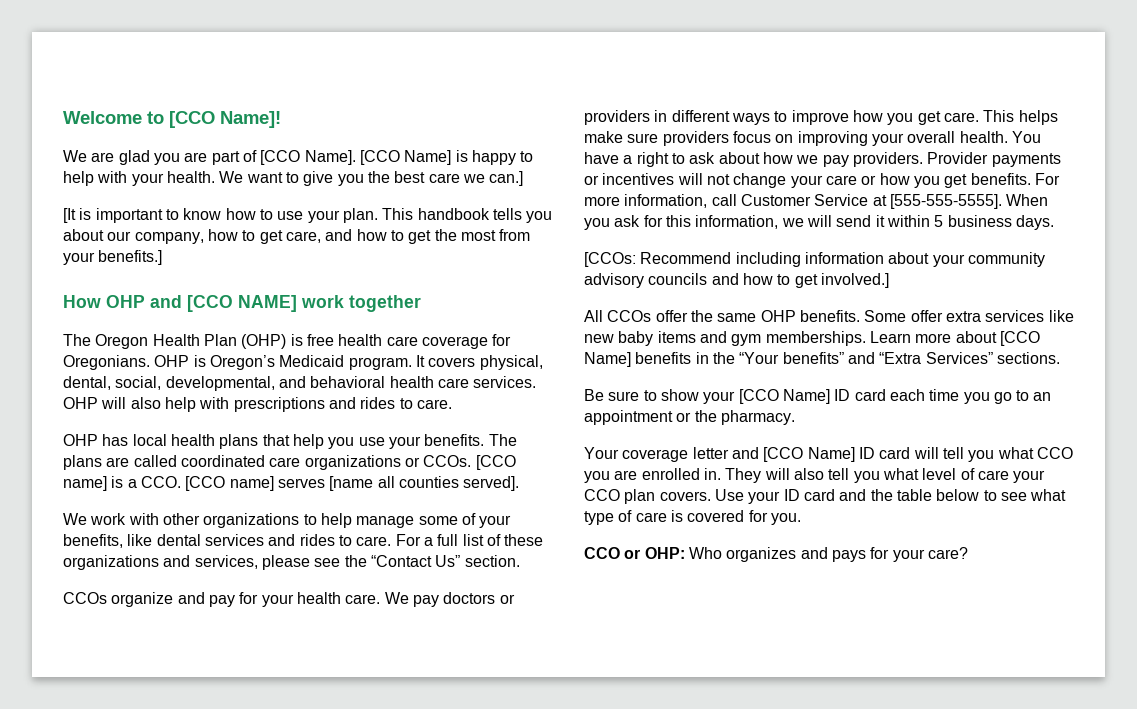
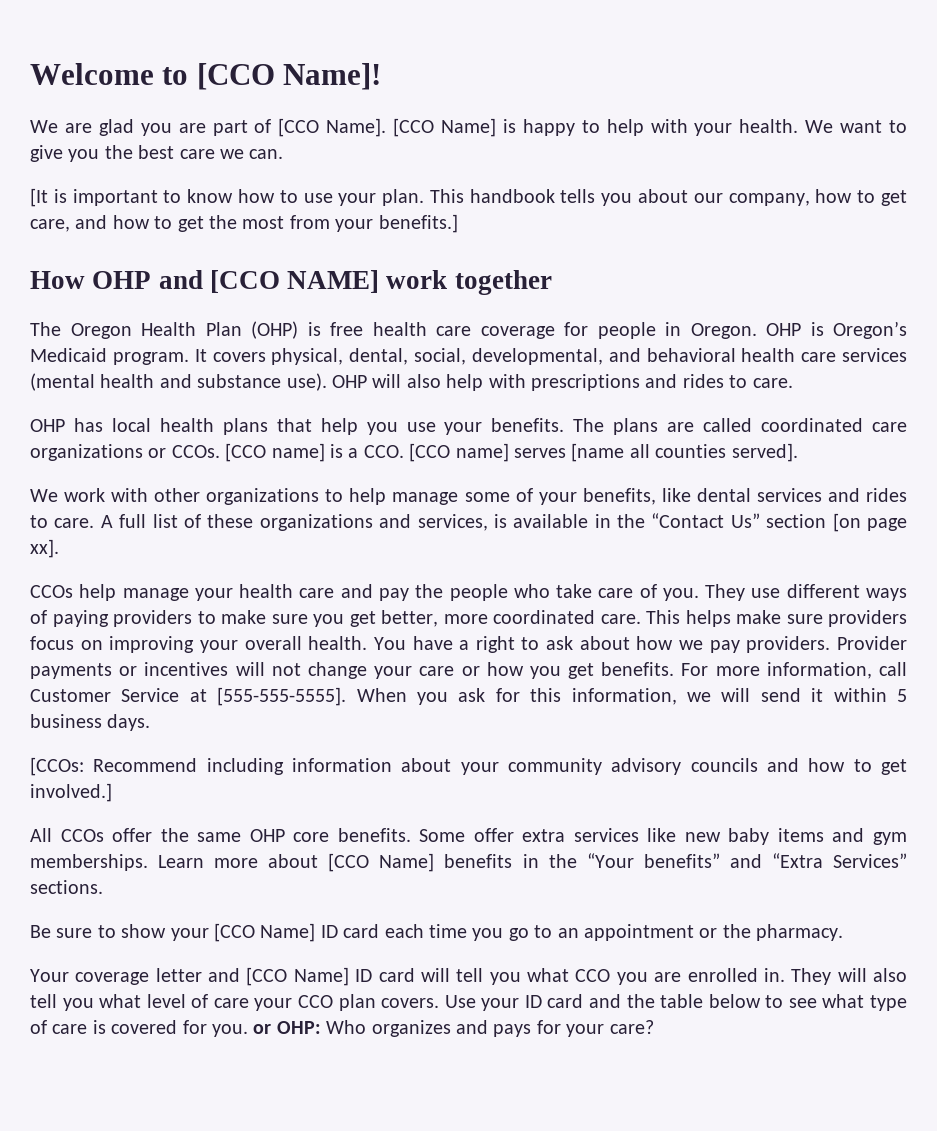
- We want to give you the best care we can.]
+ We want to give you the best care we can.
- The Oregon Health Plan (OHP) is free health care coverage for Oregonians.
+ The Oregon Health Plan (OHP) is free health care coverage for people in Oregon.
- It covers physical, dental, social, developmental, and behavioral health care services.
+ It covers physical, dental, social, developmental, and behavioral health care services (mental health and substance use).
- For a full list of these organizations and services, please see the “Contact Us” section.
- CCOs organize and pay for your health care. We pay doctors or providers in different ways to improve how you get care.
+ A full list of these organizations and services, is available in the “Contact Us” section [on page xx].
+ CCOs help manage your health care and pay the people who take care of you. They use different ways of paying providers to make sure you get better, more coordinated care.
- All CCOs offer the same OHP benefits.
+ All CCOs offer the same OHP core benefits.
- Use your ID card and the table below to see what type of care is covered for you.
- CCO or OHP: Who organizes and pays for your care?
+ Use your ID card and the table below to see what type of care is covered for you. or OHP: Who organizes and pays for your care?

